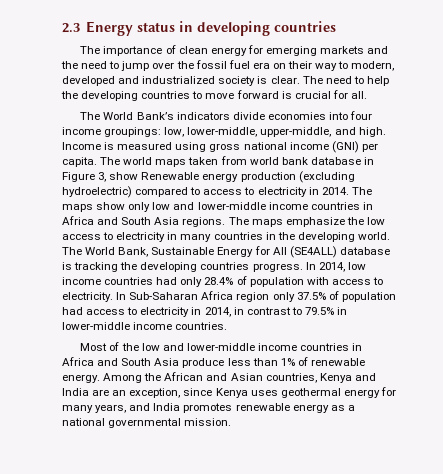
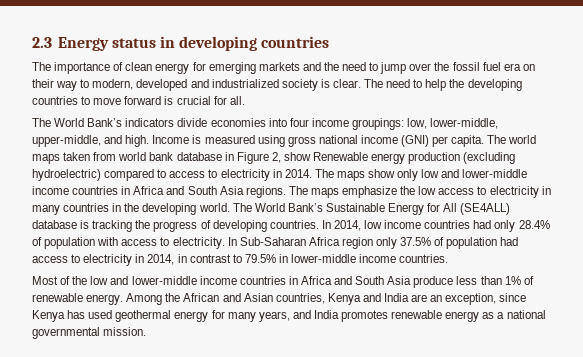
- The world maps taken from world bank database in Figure 3, show Renewable energy production (excluding hydroelectric) compared to access to electricity in 2014.
+ The world maps taken from world bank database in Figure 2, show Renewable energy production (excluding hydroelectric) compared to access to electricity in 2014.
- The World Bank, Sustainable Energy for All (SE4ALL) database is tracking the developing countries progress.
+ The World Bank’s Sustainable Energy for All (SE4ALL) database is tracking the progress of developing countries.
- Among the African and Asian countries, Kenya and India are an exception, since Kenya uses geothermal energy for many years, and India promotes renewable energy as a national governmental mission.
+ Among the African and Asian countries, Kenya and India are an exception, since Kenya has used geothermal energy for many years, and India promotes renewable energy as a national governmental mission.

